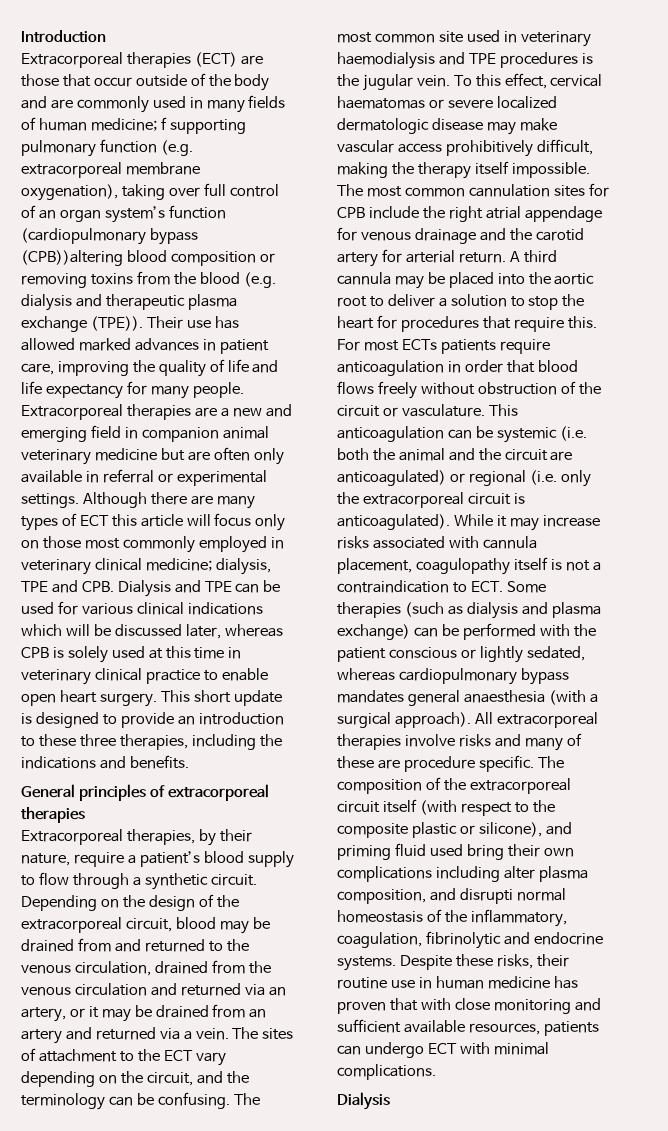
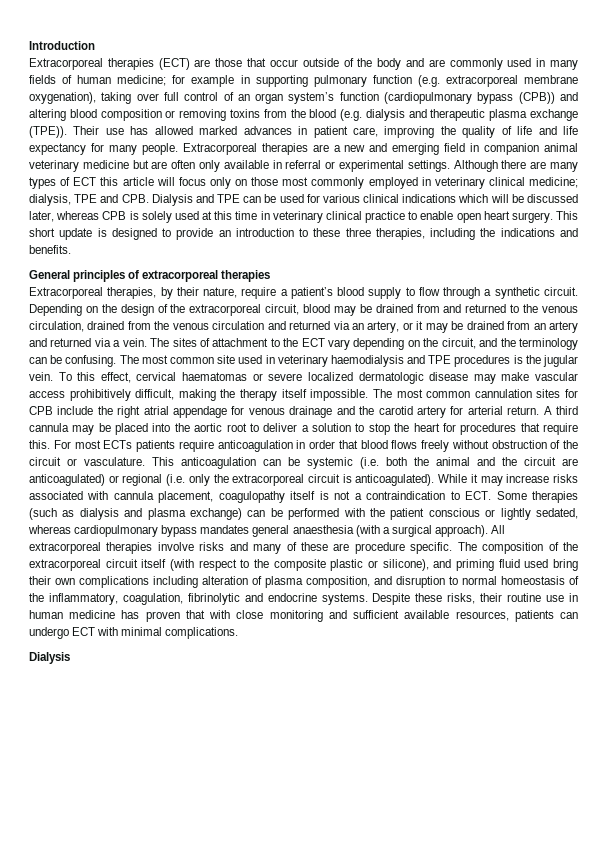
- Extracorporeal therapies (ECT) are those that occur outside of the body and are commonly used in many fields of human medicine; f supporting pulmonary function (e.g. extracorporeal membrane oxygenation), taking over full control of an organ system’s function (cardiopulmonary bypass (CPB))altering blood composition or removing toxins from the blood (e.g. dialysis and therapeutic plasma exchange (TPE)).
+ Extracorporeal therapies (ECT) are those that occur outside of the body and are commonly used in many fields of human medicine; for example in supporting pulmonary function (e.g. extracorporeal membrane oxygenation), taking over full control of an organ system’s function (cardiopulmonary bypass (CPB)) and altering blood composition or removing toxins from the blood (e.g. dialysis and therapeutic plasma exchange (TPE)).
- The composition of the extracorporeal circuit itself (with respect to the composite plastic or silicone), and priming fluid used bring their own complications including alter plasma composition, and disrupti normal homeostasis of the inflammatory, coagulation, fibrinolytic and endocrine systems.
+ The composition of the extracorporeal circuit itself (with respect to the composite plastic or silicone), and priming fluid used bring their own complications including alteration of plasma composition, and disruption to normal homeostasis of the inflammatory, coagulation, fibrinolytic and endocrine systems.

